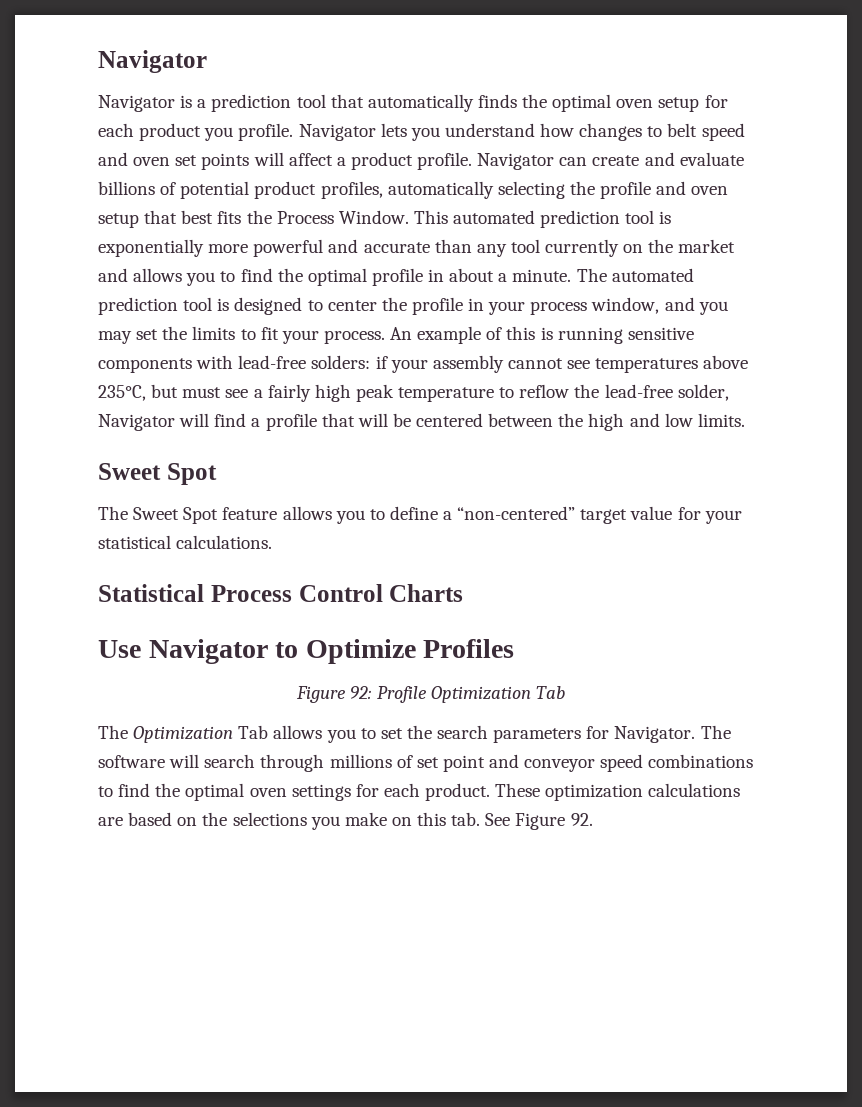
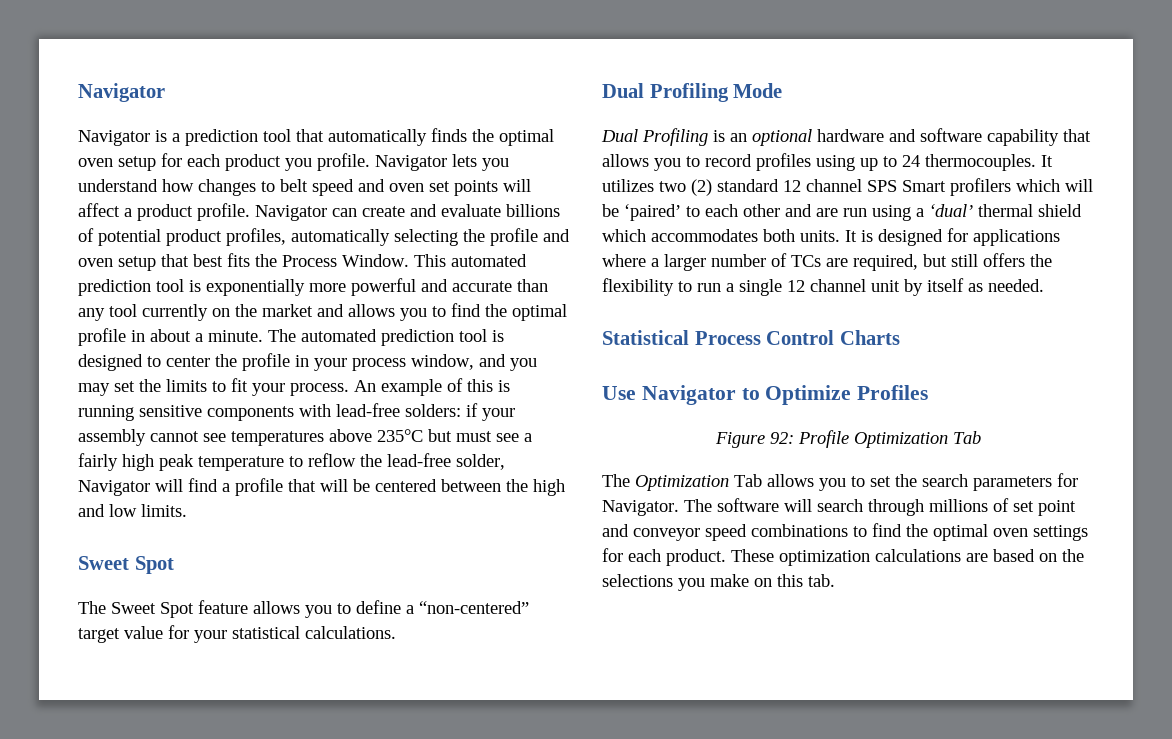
- An example of this is running sensitive components with lead-free solders: if your assembly cannot see temperatures above 235°C, but must see a fairly high peak temperature to reflow the lead-free solder, Navigator will find a profile that will be centered between the high and low limits.
+ An example of this is running sensitive components with lead-free solders: if your assembly cannot see temperatures above 235°C but must see a fairly high peak temperature to reflow the lead-free solder, Navigator will find a profile that will be centered between the high and low limits.
+ Dual Profiling Mode
+ Dual Profiling is an optional hardware and software capability that allows you to record profiles using up to 24 thermocouples. It utilizes two (2) standard 12 channel SPS Smart profilers which will be ‘paired’ to each other and are run using a ‘dual’ thermal shield which accommodates both units. It is designed for applications where a larger number of TCs are required, but still offers the flexibility to run a single 12 channel unit by itself as needed.
- These optimization calculations are based on the selections you make on this tab. See Figure 92.
+ These optimization calculations are based on the selections you make on this tab.

